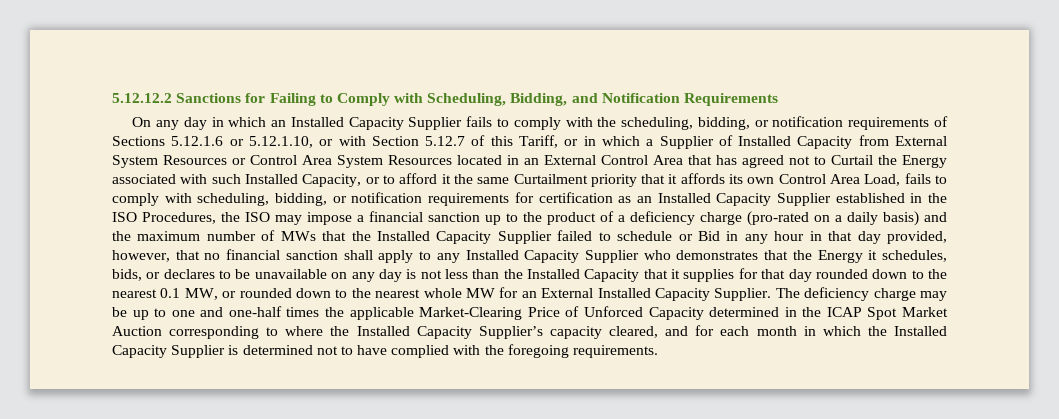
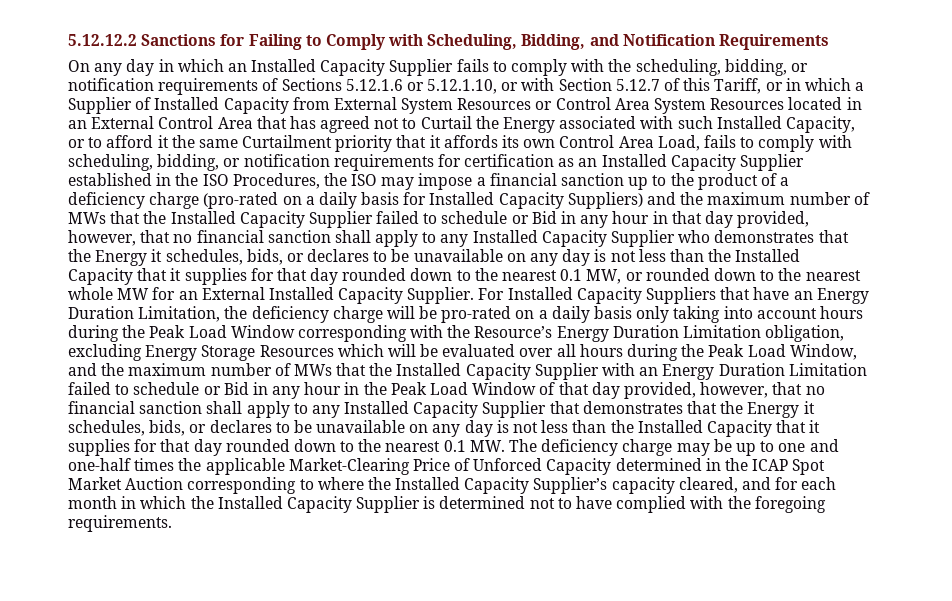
- On any day in which an Installed Capacity Supplier fails to comply with the scheduling, bidding, or notification requirements of Sections 5.12.1.6 or 5.12.1.10, or with Section 5.12.7 of this Tariff, or in which a Supplier of Installed Capacity from External System Resources or Control Area System Resources located in an External Control Area that has agreed not to Curtail the Energy associated with such Installed Capacity, or to afford it the same Curtailment priority that it affords its own Control Area Load, fails to comply with scheduling, bidding, or notification requirements for certification as an Installed Capacity Supplier established in the ISO Procedures, the ISO may impose a financial sanction up to the product of a deficiency charge (pro-rated on a daily basis) and the maximum number of MWs that the Installed Capacity Supplier failed to schedule or Bid in any hour in that day provided, however, that no financial sanction shall apply to any Installed Capacity Supplier who demonstrates that the Energy it schedules, bids, or declares to be unavailable on any day is not less than the Installed Capacity that it supplies for that day rounded down to the nearest 0.1 MW, or rounded down to the nearest whole MW for an External Installed Capacity Supplier.
+ On any day in which an Installed Capacity Supplier fails to comply with the scheduling, bidding, or notification requirements of Sections 5.12.1.6 or 5.12.1.10, or with Section 5.12.7 of this Tariff, or in which a Supplier of Installed Capacity from External System Resources or Control Area System Resources located in an External Control Area that has agreed not to Curtail the Energy associated with such Installed Capacity, or to afford it the same Curtailment priority that it affords its own Control Area Load, fails to comply with scheduling, bidding, or notification requirements for certification as an Installed Capacity Supplier established in the ISO Procedures, the ISO may impose a financial sanction up to the product of a deficiency charge (pro-rated on a daily basis for Installed Capacity Suppliers) and the maximum number of MWs that the Installed Capacity Supplier failed to schedule or Bid in any hour in that day provided, however, that no financial sanction shall apply to any Installed Capacity Supplier who demonstrates that the Energy it schedules, bids, or declares to be unavailable on any day is not less than the Installed Capacity that it supplies for that day rounded down to the nearest 0.1 MW, or rounded down to the nearest whole MW for an External Installed Capacity Supplier.
- The deficiency charge may be up to one and one-half times the applicable Market-Clearing Price of Unforced Capacity determined in the ICAP Spot Market Auction corresponding to where the Installed Capacity Supplier’s capacity cleared, and for each month in which the Installed Capacity Supplier is determined not to have complied with the foregoing requirements.
+ For Installed Capacity Suppliers that have an Energy Duration Limitation, the deficiency charge will be pro-rated on a daily basis only taking into account hours during the Peak Load Window corresponding with the Resource’s Energy Duration Limitation obligation, excluding Energy Storage Resources which will be evaluated over all hours during the Peak Load Window, and the maximum number of MWs that the Installed Capacity Supplier with an Energy Duration Limitation failed to schedule or Bid in any hour in the Peak Load Window of that day provided, however, that no financial sanction shall apply to any Installed Capacity Supplier that demonstrates that the Energy it schedules, bids, or declares to be unavailable on any day is not less than the Installed Capacity that it supplies for that day rounded down to the nearest 0.1 MW. The deficiency charge may be up to one and one-half times the applicable Market-Clearing Price of Unforced Capacity determined in the ICAP Spot Market Auction corresponding to where the Installed Capacity Supplier’s capacity cleared, and for each month in which the Installed Capacity Supplier is determined not to have complied with the foregoing requirements.

